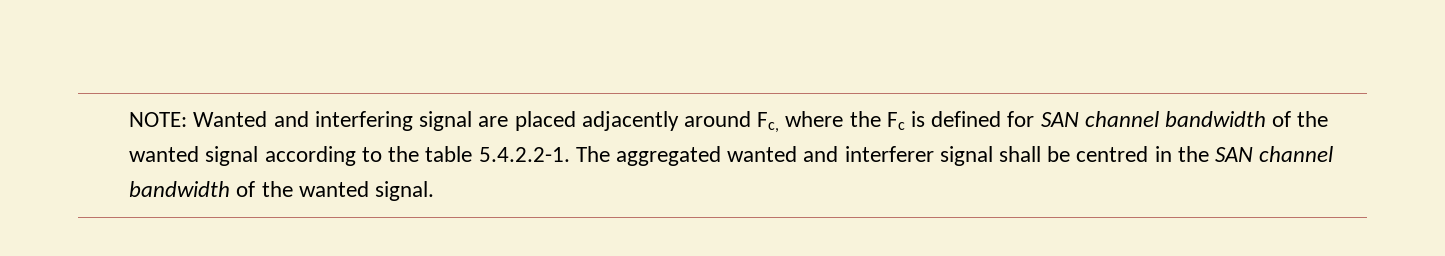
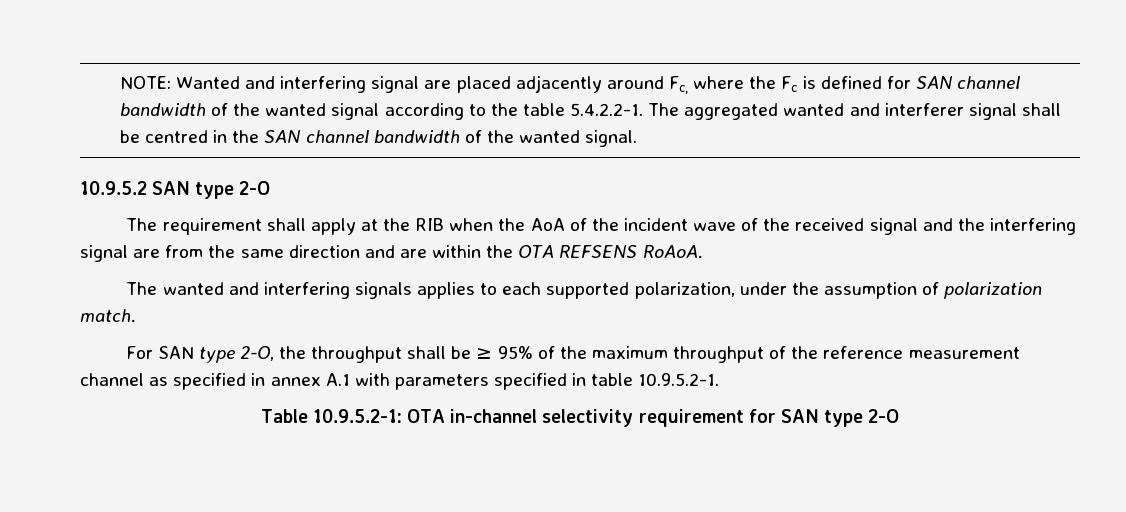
+ 10.9.5.2 SAN type 2-O
+ The requirement shall apply at the RIB when the AoA of the incident wave of the received signal and the interfering signal are from the same direction and are within the OTA REFSENS RoAoA.
+ The wanted and interfering signals applies to each supported polarization, under the assumption of polarization match.
+ For SAN type 2-O, the throughput shall be ≥ 95% of the maximum throughput of the reference measurement channel as specified in annex A.1 with parameters specified in table 10.9.5.2-1.
+ Table 10.9.5.2-1: OTA in-channel selectivity requirement for SAN type 2-O

